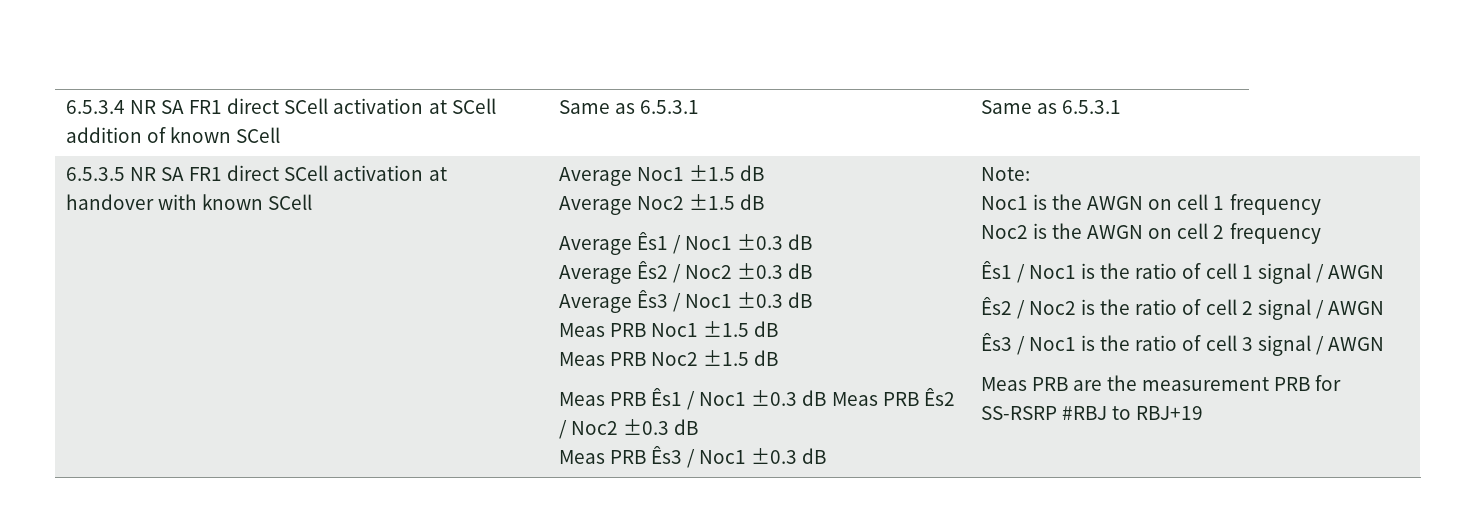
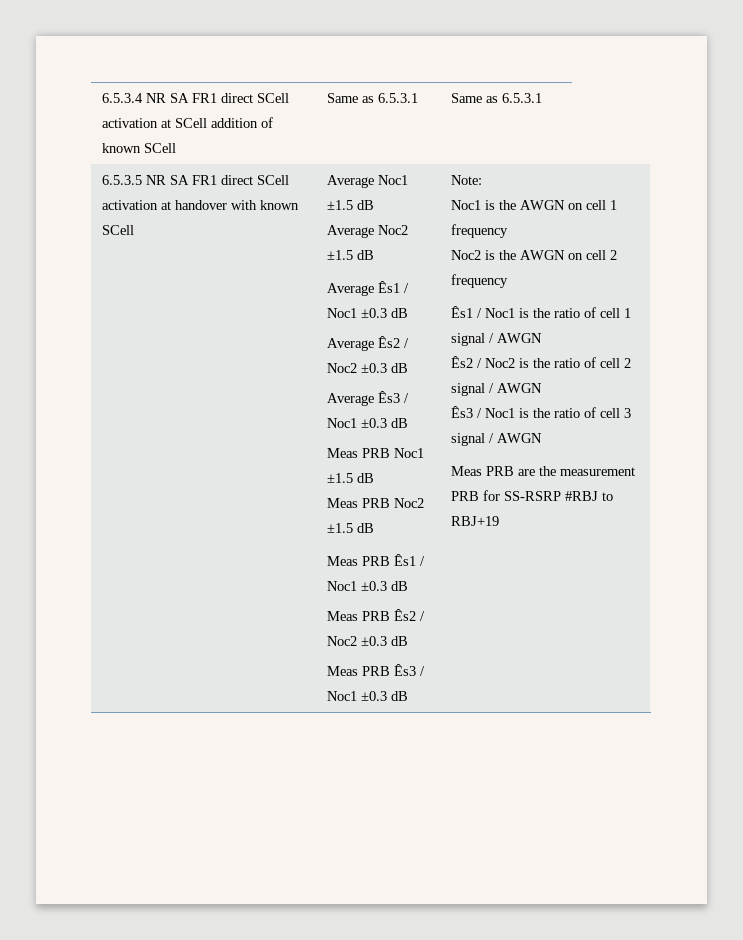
- Meas PRB Ês1 / Noc1 ±0.3 dB Meas PRB Ês2 / Noc2 ±0.3 dB
+ Meas PRB Ês1 / Noc1 ±0.3 dB
+ Meas PRB Ês2 / Noc2 ±0.3 dB

